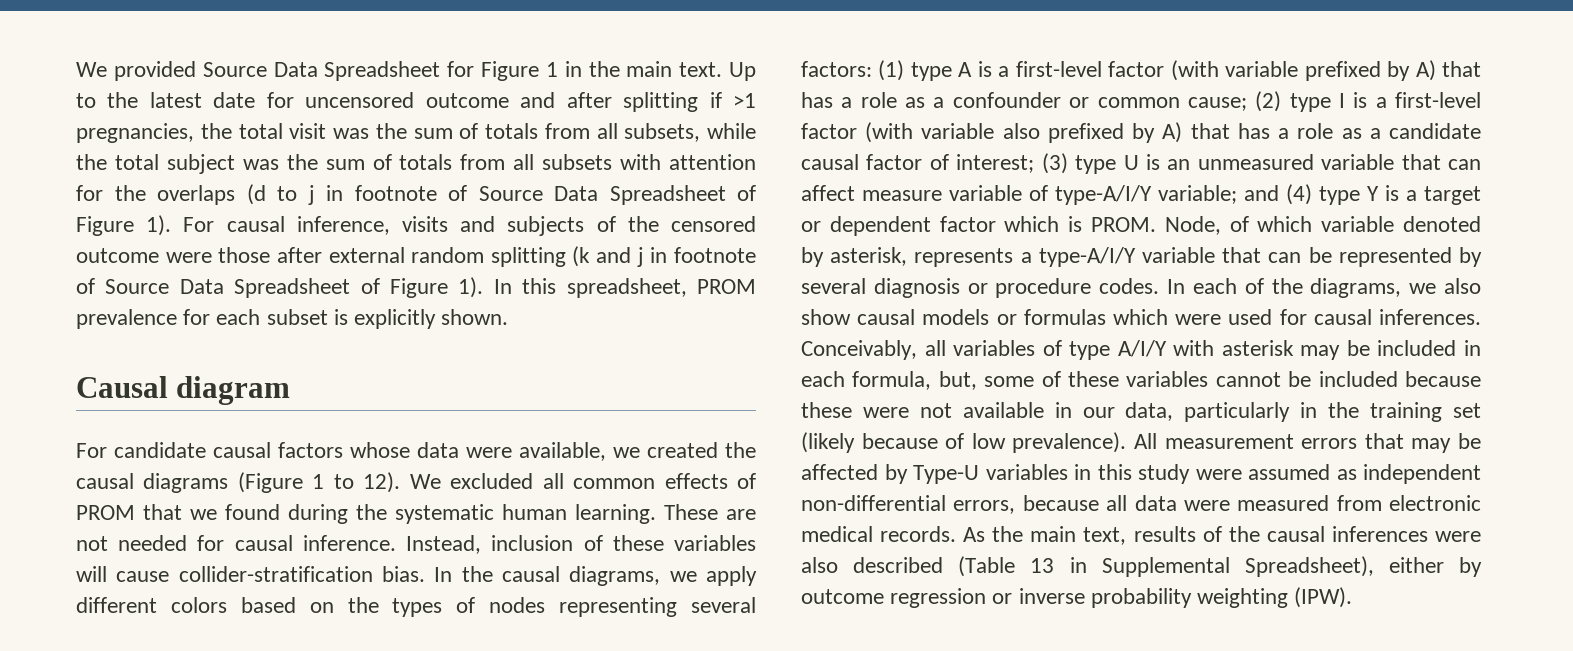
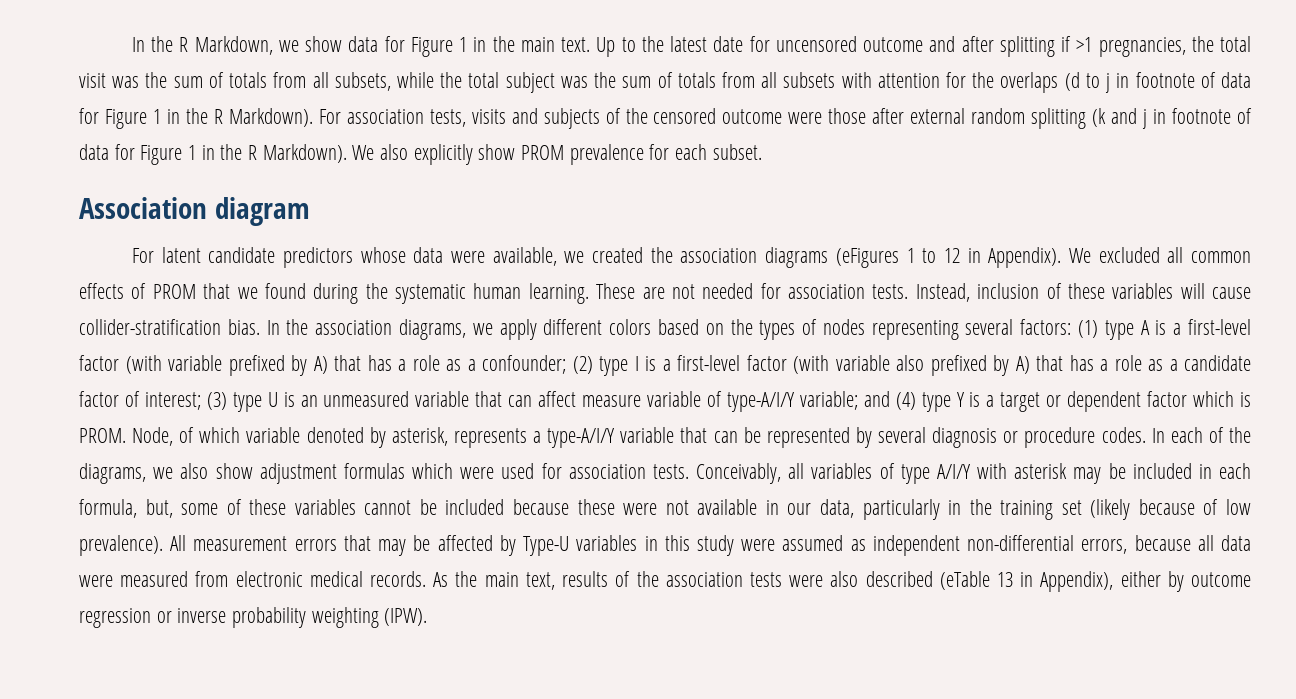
- We provided Source Data Spreadsheet for Figure 1 in the main text.
+ In the R Markdown, we show data for Figure 1 in the main text.
- Up to the latest date for uncensored outcome and after splitting if >1 pregnancies, the total visit was the sum of totals from all subsets, while the total subject was the sum of totals from all subsets with attention for the overlaps (d to j in footnote of Source Data Spreadsheet of Figure 1). For causal inference, visits and subjects of the censored outcome were those after external random splitting (k and j in footnote of Source Data Spreadsheet of Figure 1). In this spreadsheet, PROM prevalence for each subset is explicitly shown.
- Causal diagram
+ Up to the latest date for uncensored outcome and after splitting if >1 pregnancies, the total visit was the sum of totals from all subsets, while the total subject was the sum of totals from all subsets with attention for the overlaps (d to j in footnote of data for Figure 1 in the R Markdown). For association tests, visits and subjects of the censored outcome were those after external random splitting (k and j in footnote of data for Figure 1 in the R Markdown). We also explicitly show PROM prevalence for each subset.
+ Association diagram
- For candidate causal factors whose data were available, we created the causal diagrams (Figure 1 to 12).
+ For latent candidate predictors whose data were available, we created the association diagrams (eFigures 1 to 12 in Appendix).
- These are not needed for causal inference.
+ These are not needed for association tests.
- In the causal diagrams, we apply different colors based on the types of nodes representing several factors:
+ In the association diagrams, we apply different colors based on the types of nodes representing several factors:
- (1) type A is a first-level factor (with variable prefixed by A) that has a role as a confounder or common cause;
+ (1) type A is a first-level factor (with variable prefixed by A) that has a role as a confounder;
- (2) type I is a first-level factor (with variable also prefixed by A) that has a role as a candidate causal factor of interest;
+ (2) type I is a first-level factor (with variable also prefixed by A) that has a role as a candidate factor of interest;
- In each of the diagrams, we also show causal models or formulas which were used for causal inferences.
+ In each of the diagrams, we also show adjustment formulas which were used for association tests.
- As the main text, results of the causal inferences were also described (Table 13 in Supplemental Spreadsheet), either by outcome regression or inverse probability weighting (IPW).
+ As the main text, results of the association tests were also described (eTable 13 in Appendix), either by outcome regression or inverse probability weighting (IPW).

